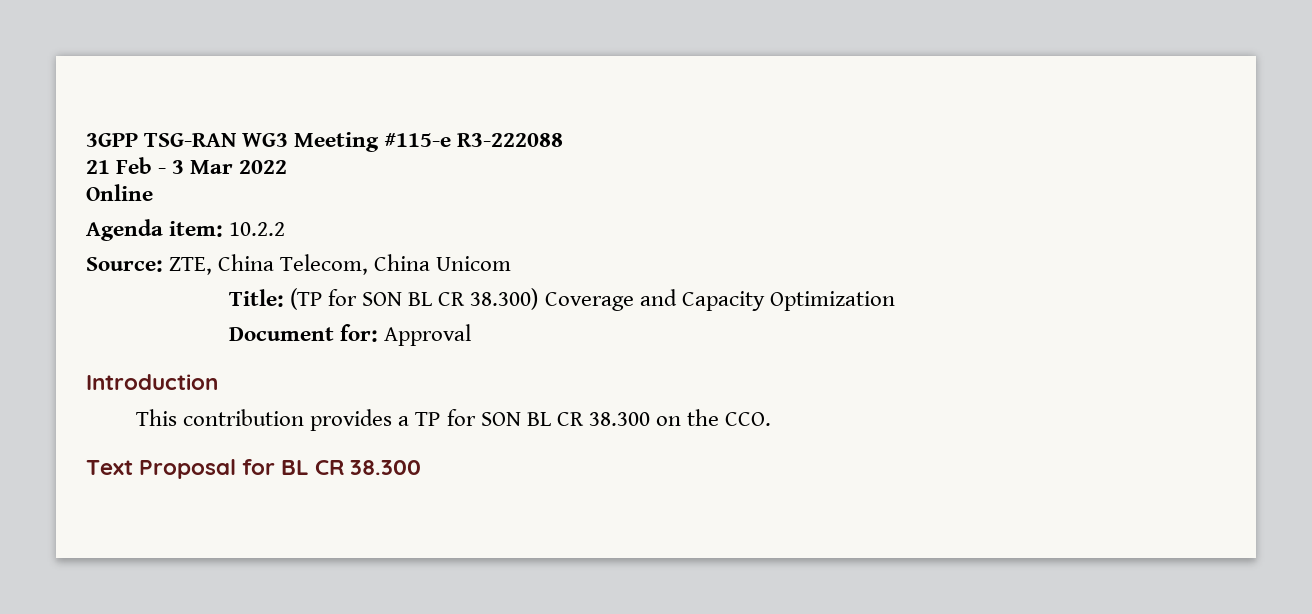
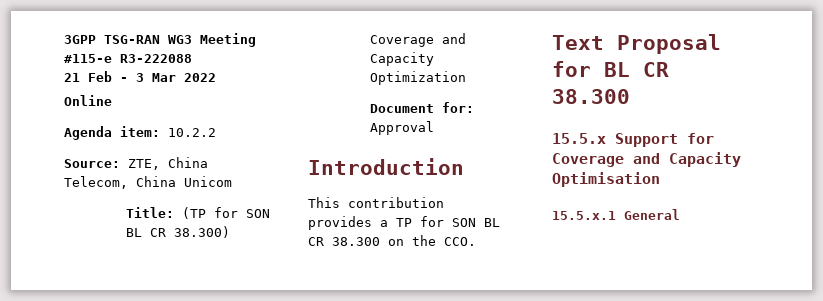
+ 15.5.x Support for Coverage and Capacity Optimisation
+ 15.5.x.1 General

